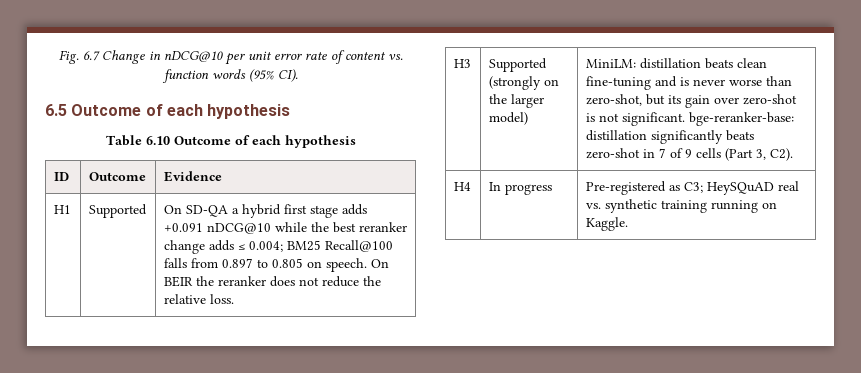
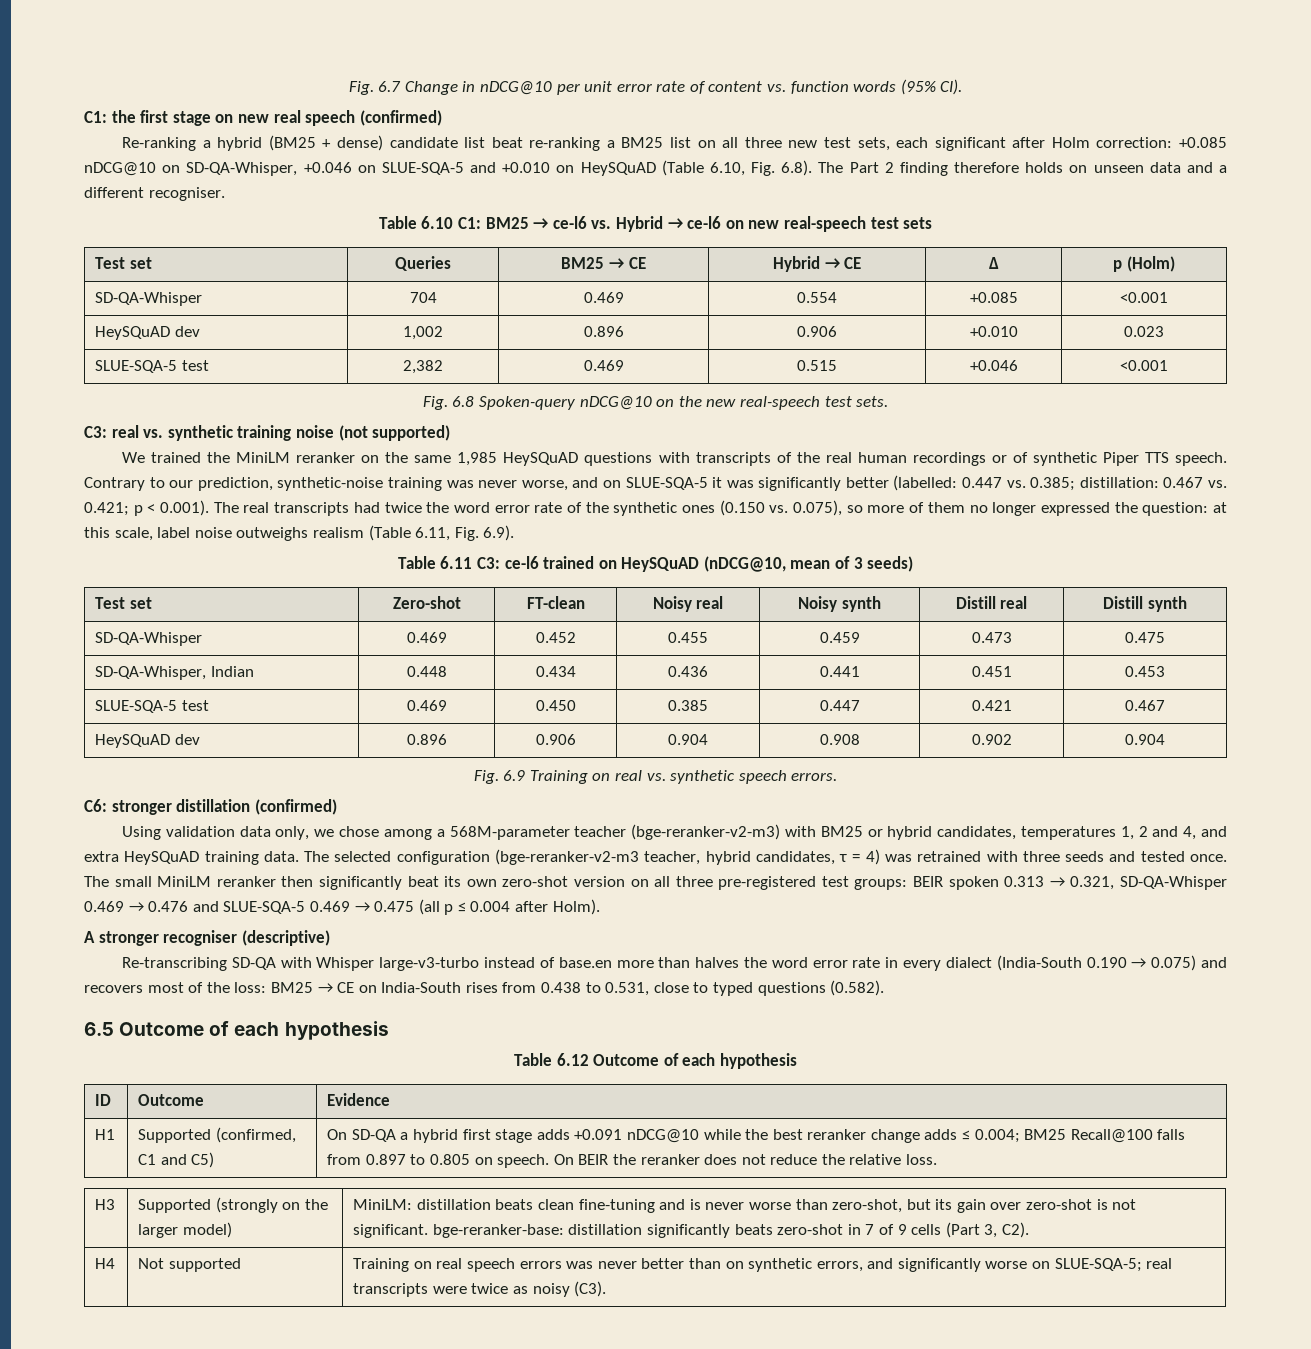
+ C1: the first stage on new real speech (confirmed)
+ Re-ranking a hybrid (BM25 + dense) candidate list beat re-ranking a BM25 list on all three new test sets, each significant after Holm correction: +0.085 nDCG@10 on SD-QA-Whisper, +0.046 on SLUE-SQA-5 and +0.010 on HeySQuAD (Table 6.10, Fig. 6.8). The Part 2 finding therefore holds on unseen data and a different recogniser.
+ Table 6.10 C1: BM25 → ce-l6 vs. Hybrid → ce-l6 on new real-speech test sets
+ Test set | Queries | BM25 → CE | Hybrid → CE | Δ | p (Holm)
+ SD-QA-Whisper | 704 | 0.469 | 0.554 | +0.085 | <0.001
+ HeySQuAD dev | 1,002 | 0.896 | 0.906 | +0.010 | 0.023
+ SLUE-SQA-5 test | 2,382 | 0.469 | 0.515 | +0.046 | <0.001
+ Fig. 6.8 Spoken-query nDCG@10 on the new real-speech test sets.
+ C3: real vs. synthetic training noise (not supported)
+ We trained the MiniLM reranker on the same 1,985 HeySQuAD questions with transcripts of the real human recordings or of synthetic Piper TTS speech. Contrary to our prediction, synthetic-noise training was never worse, and on SLUE-SQA-5 it was significantly better (labelled: 0.447 vs. 0.385; distillation: 0.467 vs. 0.421; p < 0.001). The real transcripts had twice the word error rate of the synthetic ones (0.150 vs. 0.075), so more of them no longer expressed the question: at this scale, label noise outweighs realism (Table 6.11, Fig. 6.9).
+ Table 6.11 C3: ce-l6 trained on HeySQuAD (nDCG@10, mean of 3 seeds)
+ Test set | Zero-shot | FT-clean | Noisy real | Noisy synth | Distill real | Distill synth
+ SD-QA-Whisper | 0.469 | 0.452 | 0.455 | 0.459 | 0.473 | 0.475
+ SD-QA-Whisper, Indian | 0.448 | 0.434 | 0.436 | 0.441 | 0.451 | 0.453
+ SLUE-SQA-5 test | 0.469 | 0.450 | 0.385 | 0.447 | 0.421 | 0.467
+ HeySQuAD dev | 0.896 | 0.906 | 0.904 | 0.908 | 0.902 | 0.904
+ Fig. 6.9 Training on real vs. synthetic speech errors.
+ C6: stronger distillation (confirmed)
+ Using validation data only, we chose among a 568M-parameter teacher (bge-reranker-v2-m3) with BM25 or hybrid candidates, temperatures 1, 2 and 4, and extra HeySQuAD training data. The selected configuration (bge-reranker-v2-m3 teacher, hybrid candidates, τ = 4) was retrained with three seeds and tested once. The small MiniLM reranker then significantly beat its own zero-shot version on all three pre-registered test groups: BEIR spoken 0.313 → 0.321, SD-QA-Whisper 0.469 → 0.476 and SLUE-SQA-5 0.469 → 0.475 (all p ≤ 0.004 after Holm).
+ A stronger recogniser (descriptive)
+ Re-transcribing SD-QA with Whisper large-v3-turbo instead of base.en more than halves the word error rate in every dialect (India-South 0.190 → 0.075) and recovers most of the loss: BM25 → CE on India-South rises from 0.438 to 0.531, close to typed questions (0.582).
- Table 6.10 Outcome of each hypothesis
+ Table 6.12 Outcome of each hypothesis
- H1 | Supported
+ H1 | Supported (confirmed, C1 and C5)
- H4 | In progress | Pre-registered as C3; HeySQuAD real vs. synthetic training running on Kaggle.
+ H4 | Not supported | Training on real speech errors was never better than on synthetic errors, and significantly worse on SLUE-SQA-5; real transcripts were twice as noisy (C3).

